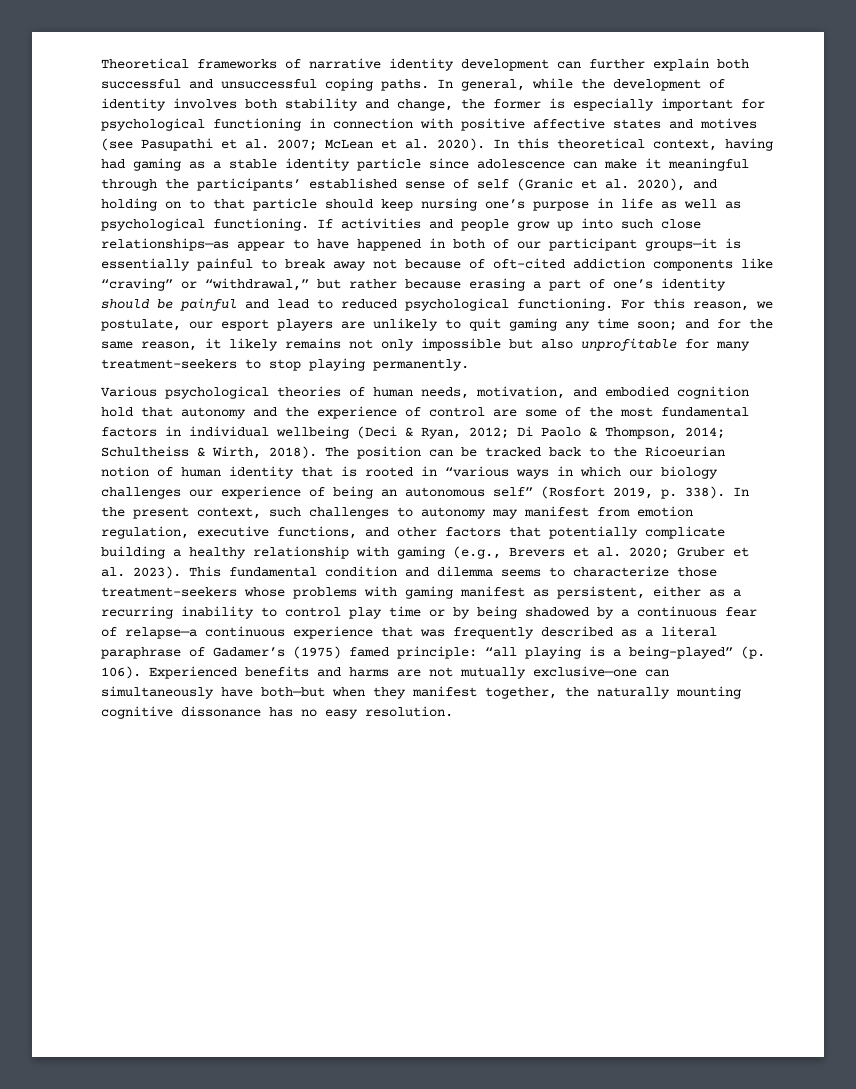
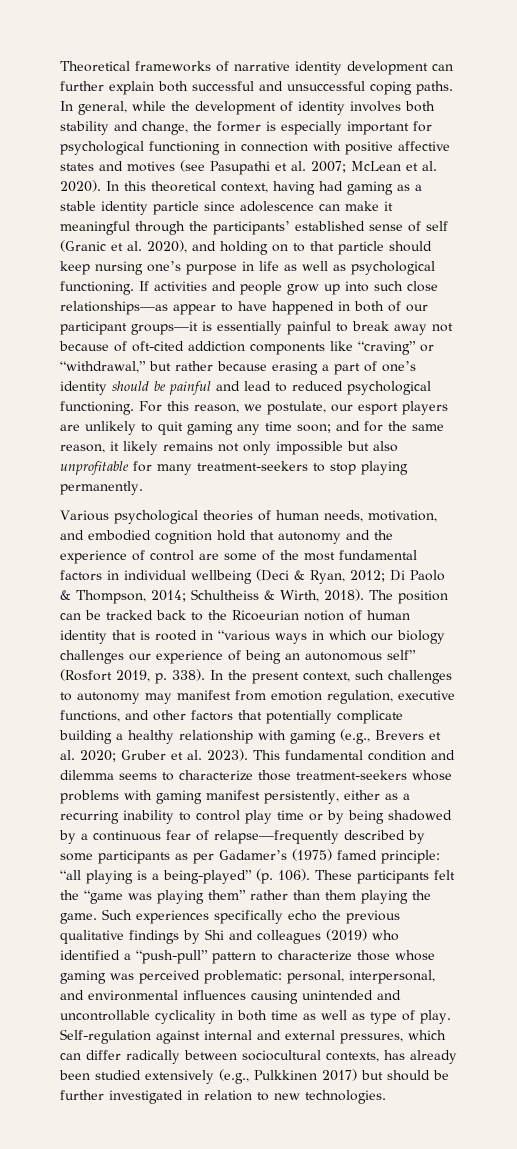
- This fundamental condition and dilemma seems to characterize those treatment-seekers whose problems with gaming manifest as persistent, either as a recurring inability to control play time or by being shadowed by a continuous fear of relapse—a continuous experience that was frequently described as a literal paraphrase of Gadamer’s (1975) famed principle: “all playing is a being-played” (p. 106).
+ This fundamental condition and dilemma seems to characterize those treatment-seekers whose problems with gaming manifest persistently, either as a recurring inability to control play time or by being shadowed by a continuous fear of relapse—frequently described by some participants as per Gadamer’s (1975) famed principle: “all playing is a being-played” (p. 106).
- Experienced benefits and harms are not mutually exclusive—one can simultaneously have both—but when they manifest together, the naturally mounting cognitive dissonance has no easy resolution.
+ These participants felt the “game was playing them” rather than them playing the game. Such experiences specifically echo the previous qualitative findings by Shi and colleagues (2019) who identified a “push-pull” pattern to characterize those whose gaming was perceived problematic: personal, interpersonal, and environmental influences causing unintended and uncontrollable cyclicality in both time as well as type of play. Self-regulation against internal and external pressures, which can differ radically between sociocultural contexts, has already been studied extensively (e.g., Pulkkinen 2017) but should be further investigated in relation to new technologies.

